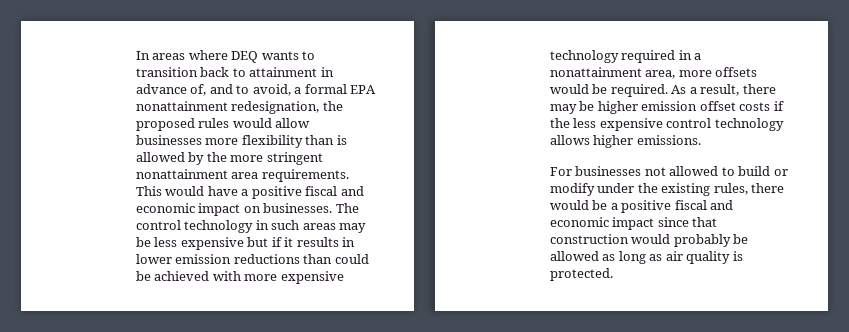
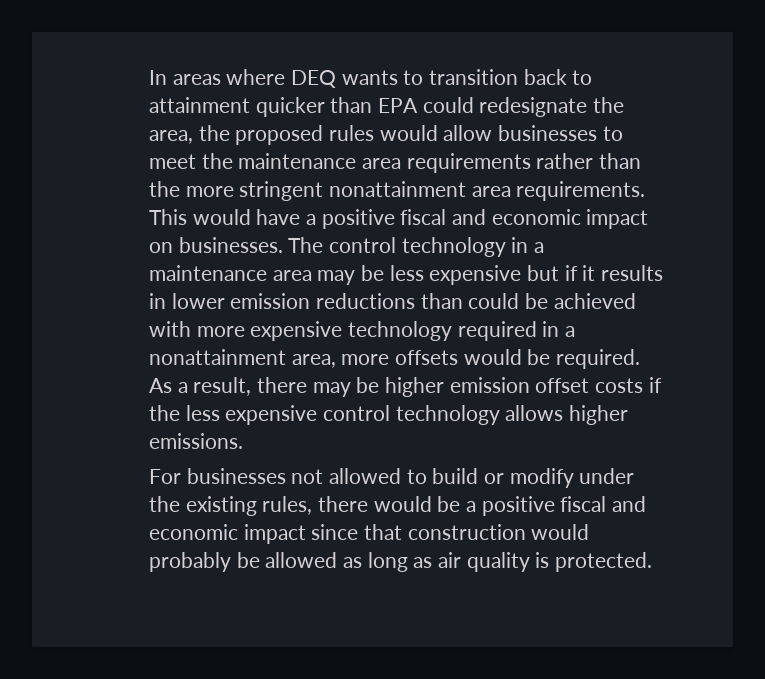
- In areas where DEQ wants to transition back to attainment in advance of, and to avoid, a formal EPA nonattainment redesignation, the proposed rules would allow businesses more flexibility than is allowed by the more stringent nonattainment area requirements.
+ In areas where DEQ wants to transition back to attainment quicker than EPA could redesignate the area, the proposed rules would allow businesses to meet the maintenance area requirements rather than the more stringent nonattainment area requirements.
- The control technology in such areas may be less expensive but if it results in lower emission reductions than could be achieved with more expensive technology required in a nonattainment area, more offsets would be required.
+ The control technology in a maintenance area may be less expensive but if it results in lower emission reductions than could be achieved with more expensive technology required in a nonattainment area, more offsets would be required.

